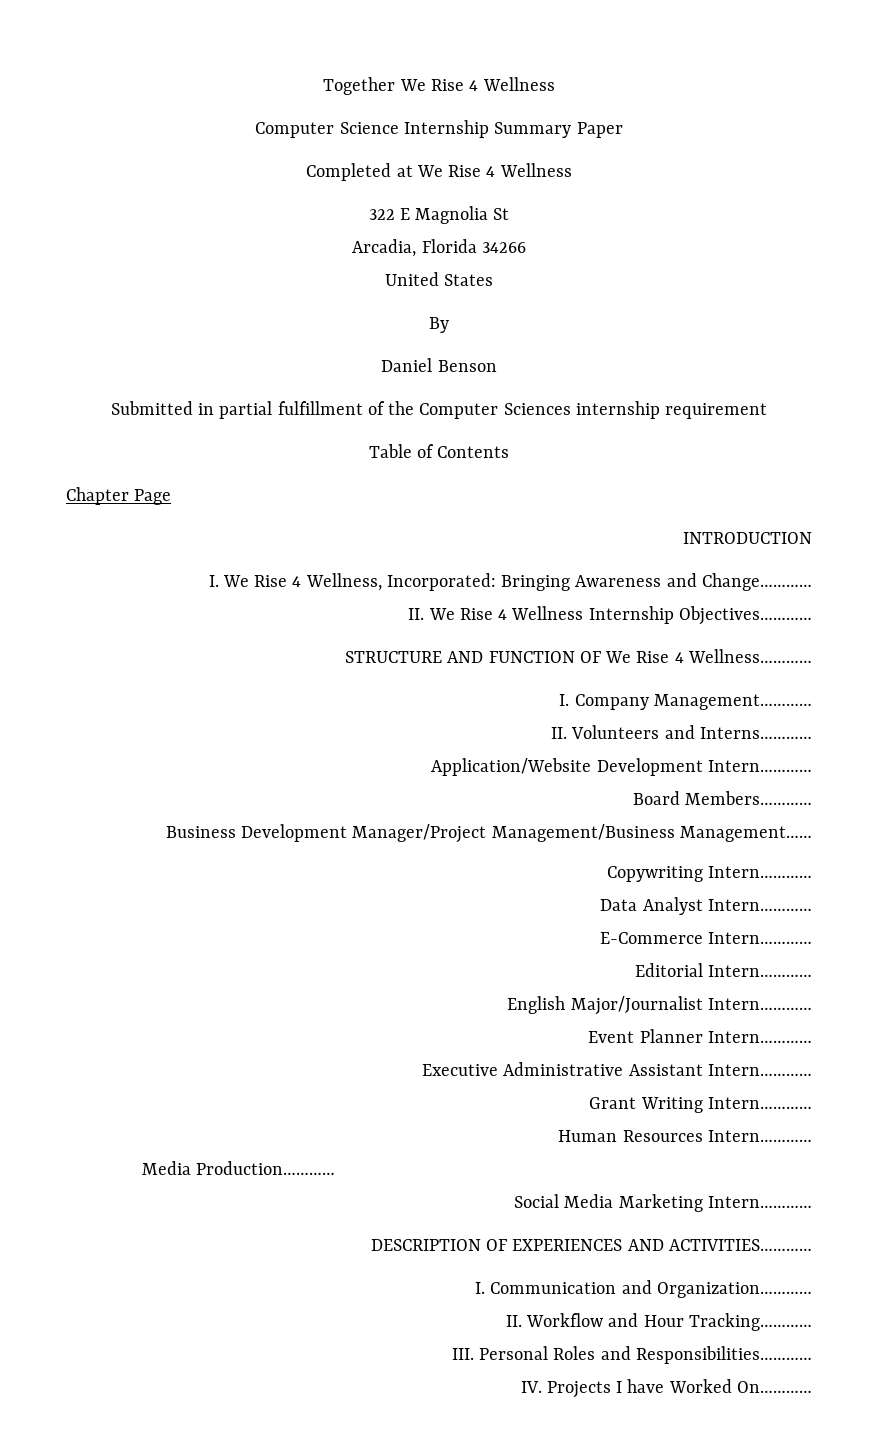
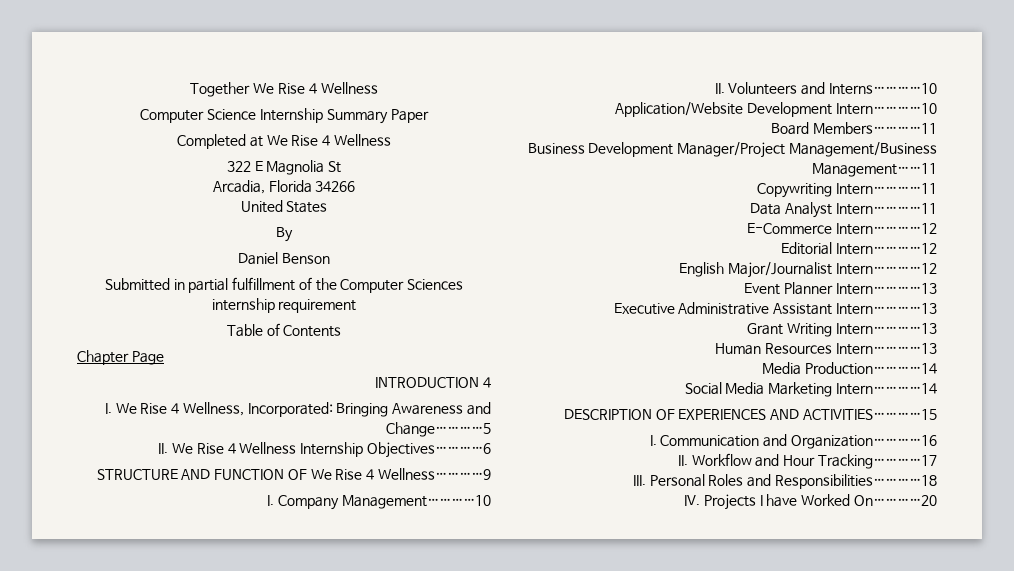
- INTRODUCTION
+ INTRODUCTION 4
- I. We Rise 4 Wellness, Incorporated: Bringing Awareness and Change…………
+ I. We Rise 4 Wellness, Incorporated: Bringing Awareness and Change…………5
- II. We Rise 4 Wellness Internship Objectives…………
+ II. We Rise 4 Wellness Internship Objectives…………6
- STRUCTURE AND FUNCTION OF We Rise 4 Wellness…………
+ STRUCTURE AND FUNCTION OF We Rise 4 Wellness…………9
- I. Company Management…………
+ I. Company Management…………10
- II. Volunteers and Interns…………
+ II. Volunteers and Interns…………10
- Application/Website Development Intern…………
+ Application/Website Development Intern…………10
- Board Members…………
+ Board Members…………11
- Business Development Manager/Project Management/Business Management……
+ Business Development Manager/Project Management/Business Management……11
- Copywriting Intern…………
+ Copywriting Intern…………11
- Data Analyst Intern…………
+ Data Analyst Intern…………11
- E-Commerce Intern…………
+ E-Commerce Intern…………12
- Editorial Intern…………
+ Editorial Intern…………12
- English Major/Journalist Intern…………
+ English Major/Journalist Intern…………12
- Event Planner Intern…………
+ Event Planner Intern…………13
- Executive Administrative Assistant Intern…………
+ Executive Administrative Assistant Intern…………13
- Grant Writing Intern…………
+ Grant Writing Intern…………13
- Human Resources Intern…………
- Media Production…………
+ Human Resources Intern…………13
+ Media Production…………14
- Social Media Marketing Intern…………
+ Social Media Marketing Intern…………14
- DESCRIPTION OF EXPERIENCES AND ACTIVITIES…………
+ DESCRIPTION OF EXPERIENCES AND ACTIVITIES…………15
- I. Communication and Organization…………
+ I. Communication and Organization…………16
- II. Workflow and Hour Tracking…………
+ II. Workflow and Hour Tracking…………17
- III. Personal Roles and Responsibilities…………
+ III. Personal Roles and Responsibilities…………18
- IV. Projects I have Worked On…………
+ IV. Projects I have Worked On…………20

